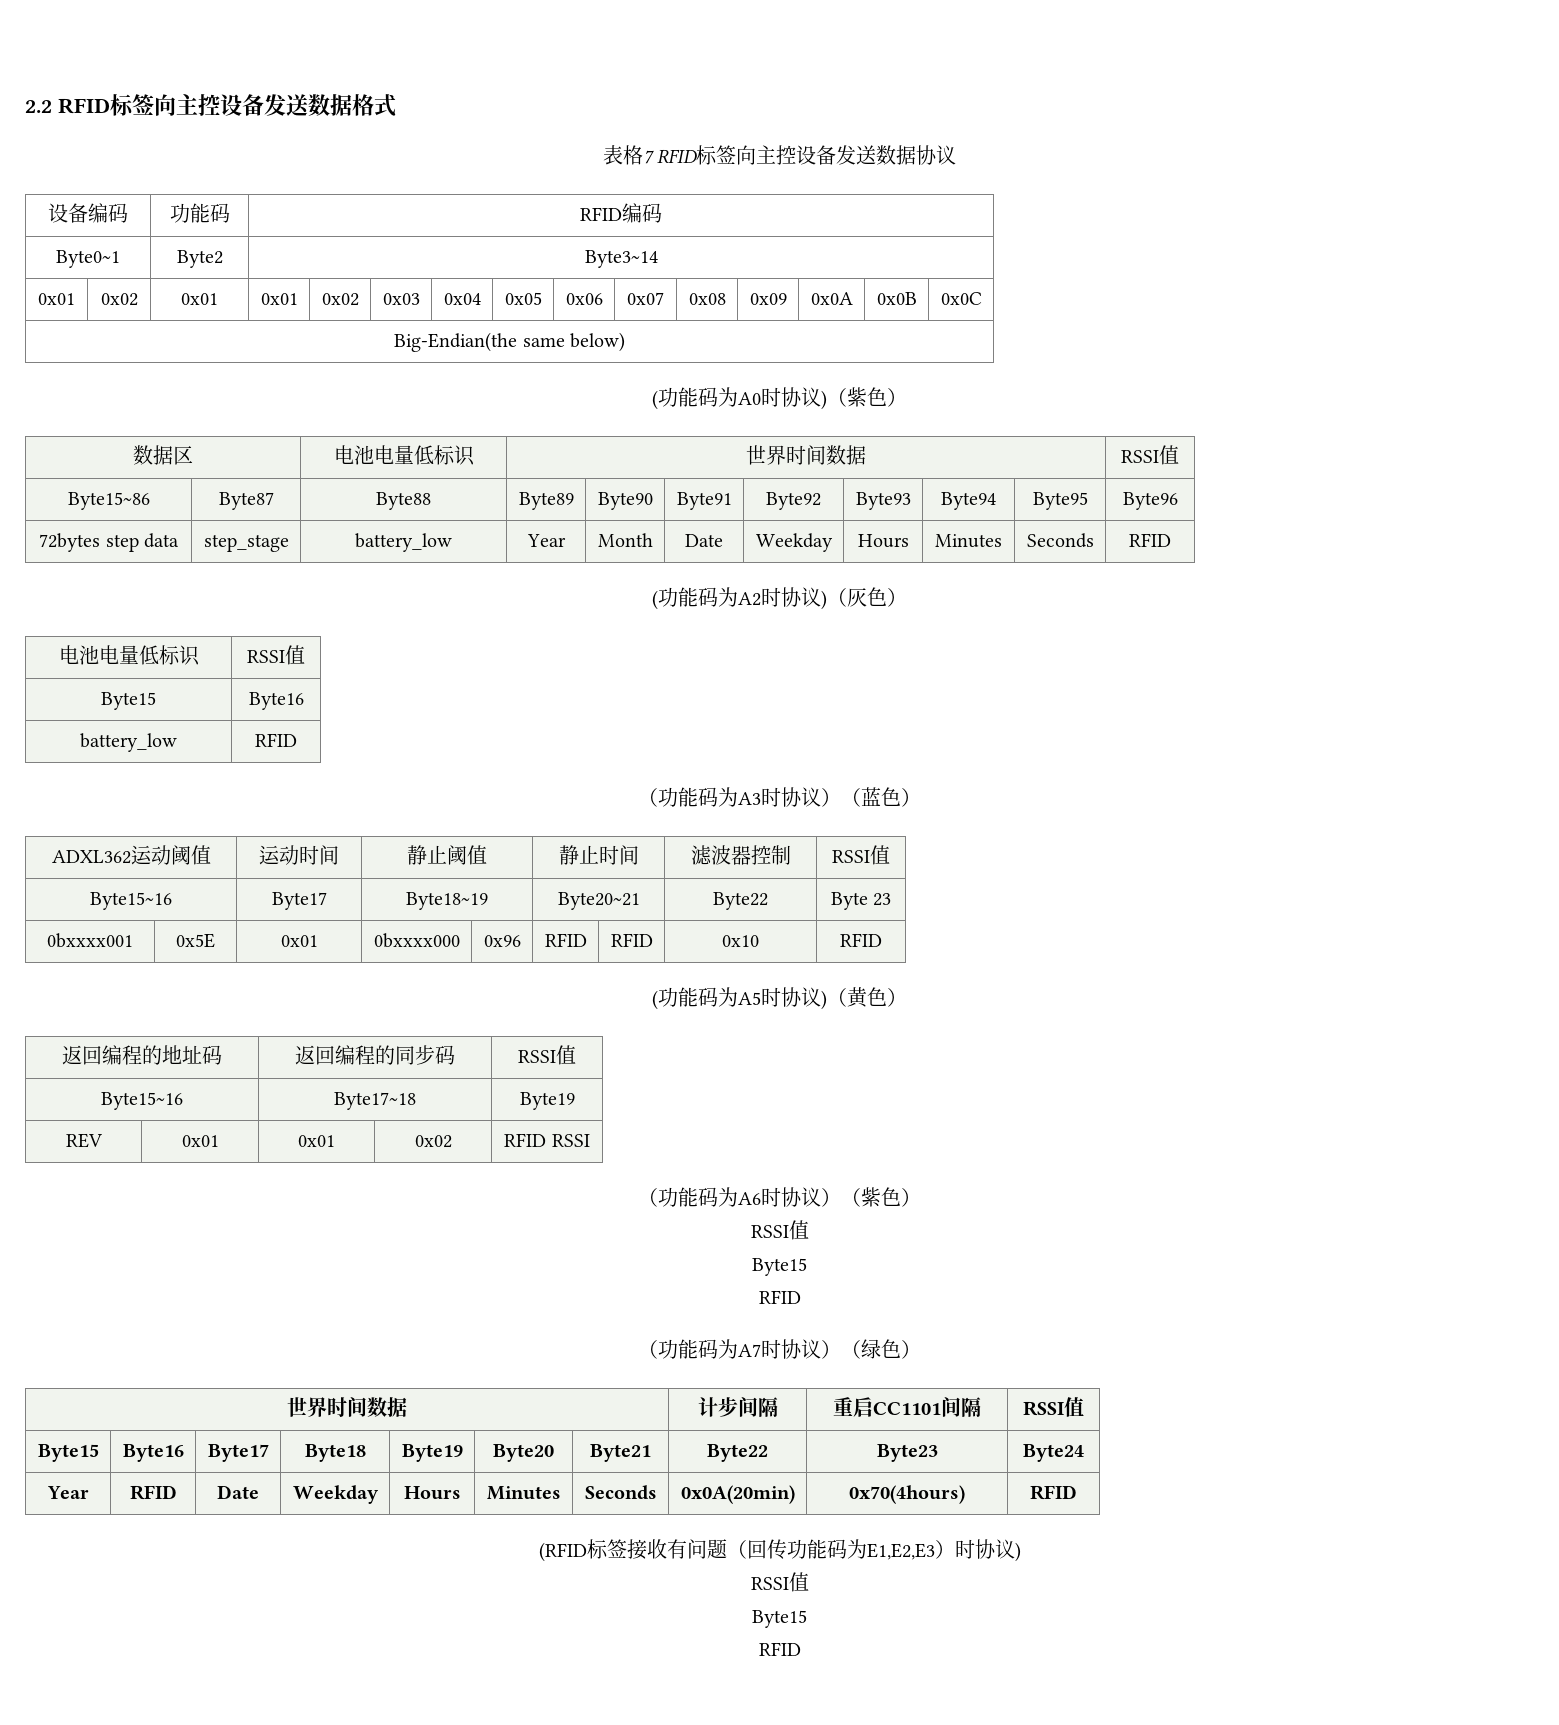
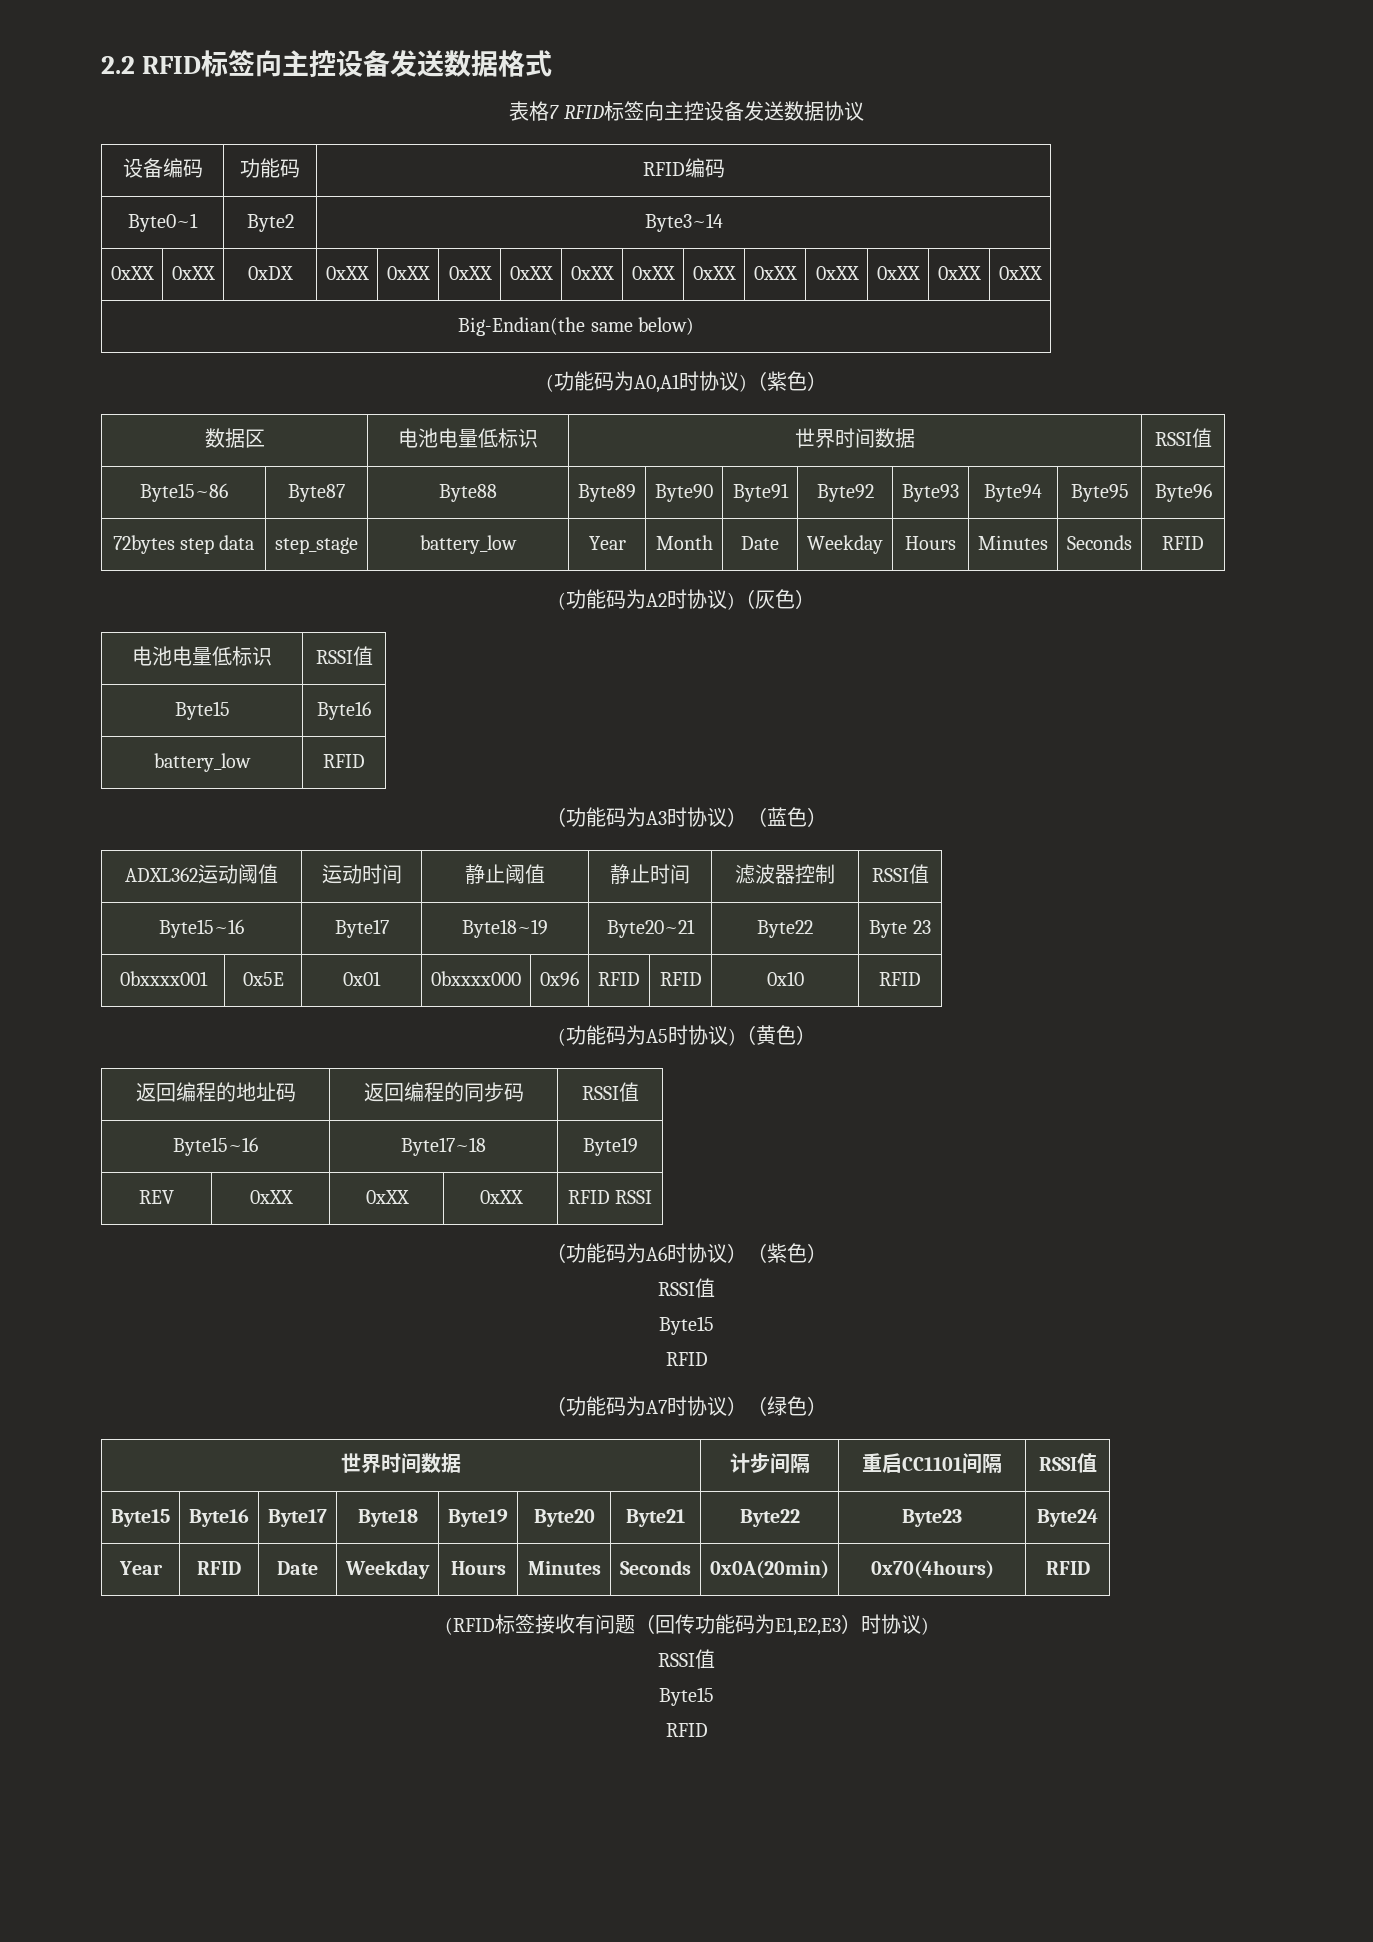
- 0x01 | 0x02 | 0x01 | 0x01 | 0x02 | 0x03 | 0x04 | 0x05 | 0x06 | 0x07 | 0x08 | 0x09 | 0x0A | 0x0B | 0x0C
+ 0xXX | 0xXX | 0xDX | 0xXX | 0xXX | 0xXX | 0xXX | 0xXX | 0xXX | 0xXX | 0xXX | 0xXX | 0xXX | 0xXX | 0xXX
- (功能码为A0时协议)（紫色）
+ (功能码为A0,A1时协议)（紫色）
- REV | 0x01 | 0x01 | 0x02 | RFID RSSI
+ REV | 0xXX | 0xXX | 0xXX | RFID RSSI

